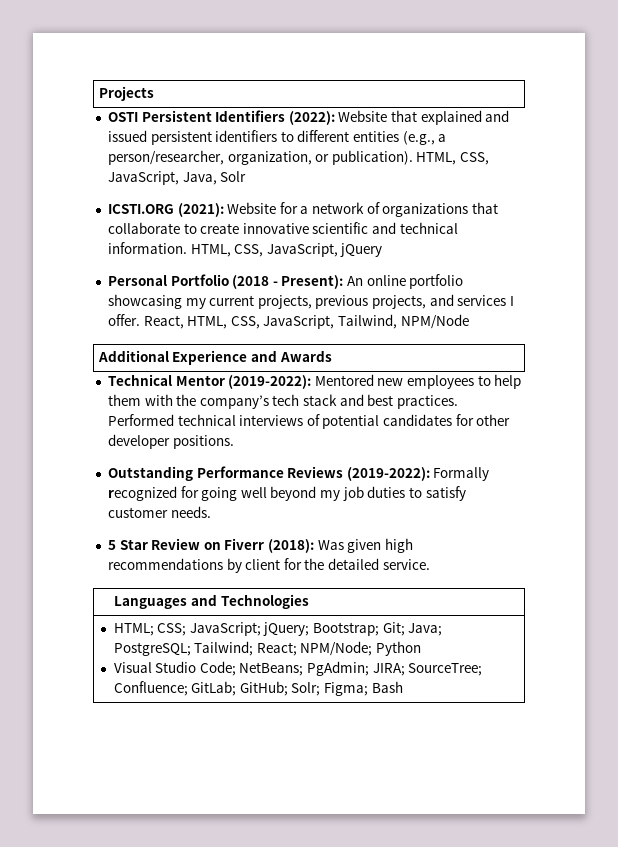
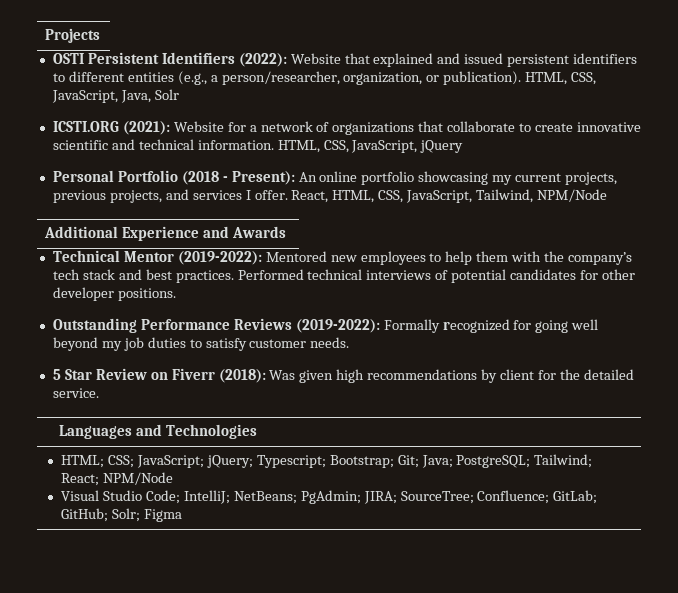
- HTML; CSS; JavaScript; jQuery; Bootstrap; Git; Java; PostgreSQL; Tailwind; React; NPM/Node; Python
- Visual Studio Code; NetBeans; PgAdmin; JIRA; SourceTree; Confluence; GitLab; GitHub; Solr; Figma; Bash
+ HTML; CSS; JavaScript; jQuery; Typescript; Bootstrap; Git; Java; PostgreSQL; Tailwind; React; NPM/Node
+ Visual Studio Code; IntelliJ; NetBeans; PgAdmin; JIRA; SourceTree; Confluence; GitLab; GitHub; Solr; Figma

